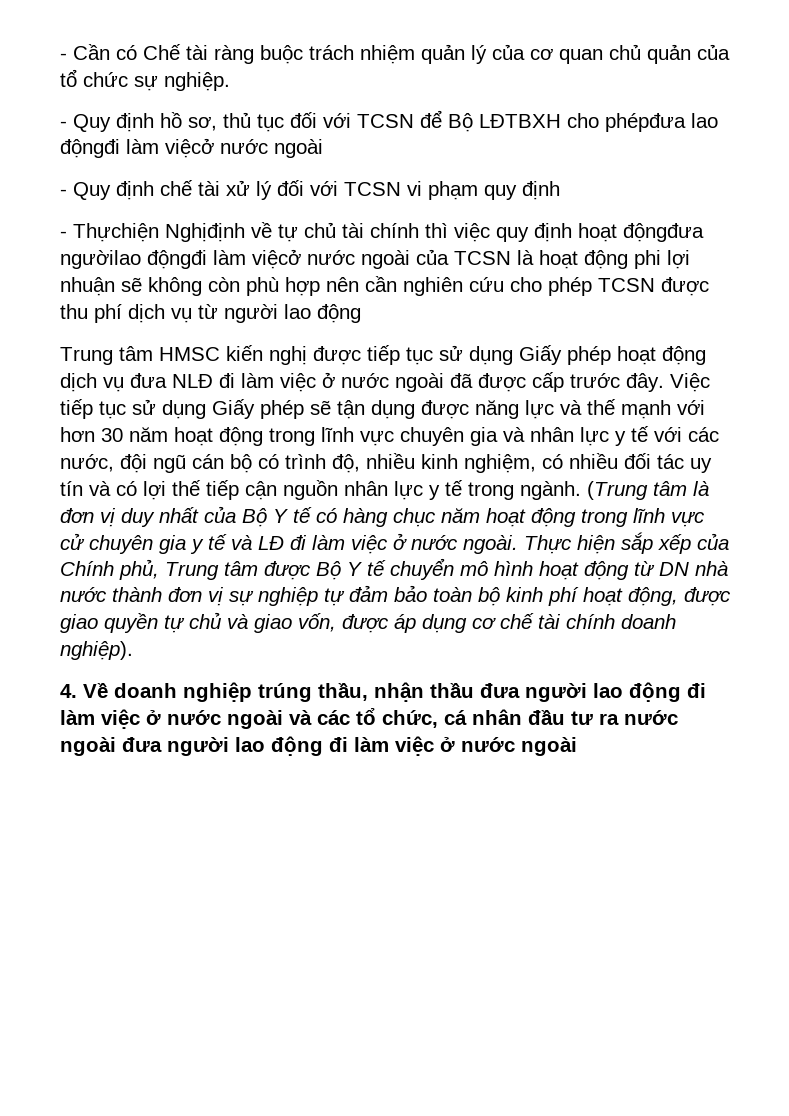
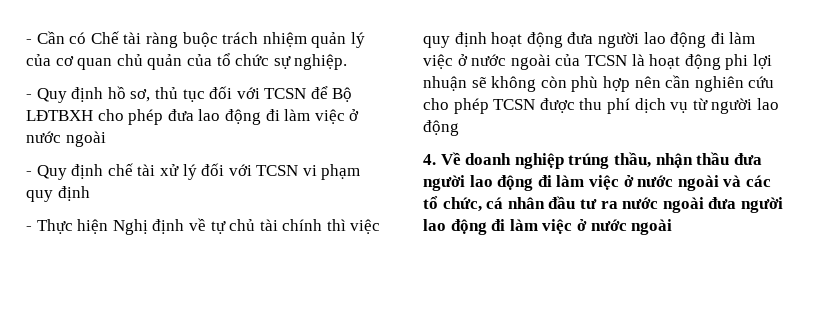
- - Quy định hồ sơ, thủ tục đối với TCSN để Bộ LĐTBXH cho phépđưa lao độngđi làm việcở nước ngoài
+ - Quy định hồ sơ, thủ tục đối với TCSN để Bộ LĐTBXH cho phép đưa lao động đi làm việc ở nước ngoài
- - Thựchiện Nghịđịnh về tự chủ tài chính thì việc quy định hoạt độngđưa ngườilao độngđi làm việcở nước ngoài của TCSN là hoạt động phi lợi nhuận sẽ không còn phù hợp nên cần nghiên cứu cho phép TCSN được thu phí dịch vụ từ người lao động
+ - Thực hiện Nghị định về tự chủ tài chính thì việc quy định hoạt động đưa người lao động đi làm việc ở nước ngoài của TCSN là hoạt động phi lợi nhuận sẽ không còn phù hợp nên cần nghiên cứu cho phép TCSN được thu phí dịch vụ từ người lao động
- Trung tâm HMSC kiến nghị được tiếp tục sử dụng Giấy phép hoạt động dịch vụ đưa NLĐ đi làm việc ở nước ngoài đã được cấp trước đây. Việc tiếp tục sử dụng Giấy phép sẽ tận dụng được năng lực và thế mạnh với hơn 30 năm hoạt động trong lĩnh vực chuyên gia và nhân lực y tế với các nước, đội ngũ cán bộ có trình độ, nhiều kinh nghiệm, có nhiều đối tác uy tín và có lợi thế tiếp cận nguồn nhân lực y tế trong ngành. (Trung tâm là đơn vị duy nhất của Bộ Y tế có hàng chục năm hoạt động trong lĩnh vực cử chuyên gia y tế và LĐ đi làm việc ở nước ngoài. Thực hiện sắp xếp của Chính phủ, Trung tâm được Bộ Y tế chuyển mô hình hoạt động từ DN nhà nước thành đơn vị sự nghiệp tự đảm bảo toàn bộ kinh phí hoạt động, được giao quyền tự chủ và giao vốn, được áp dụng cơ chế tài chính doanh nghiệp).

